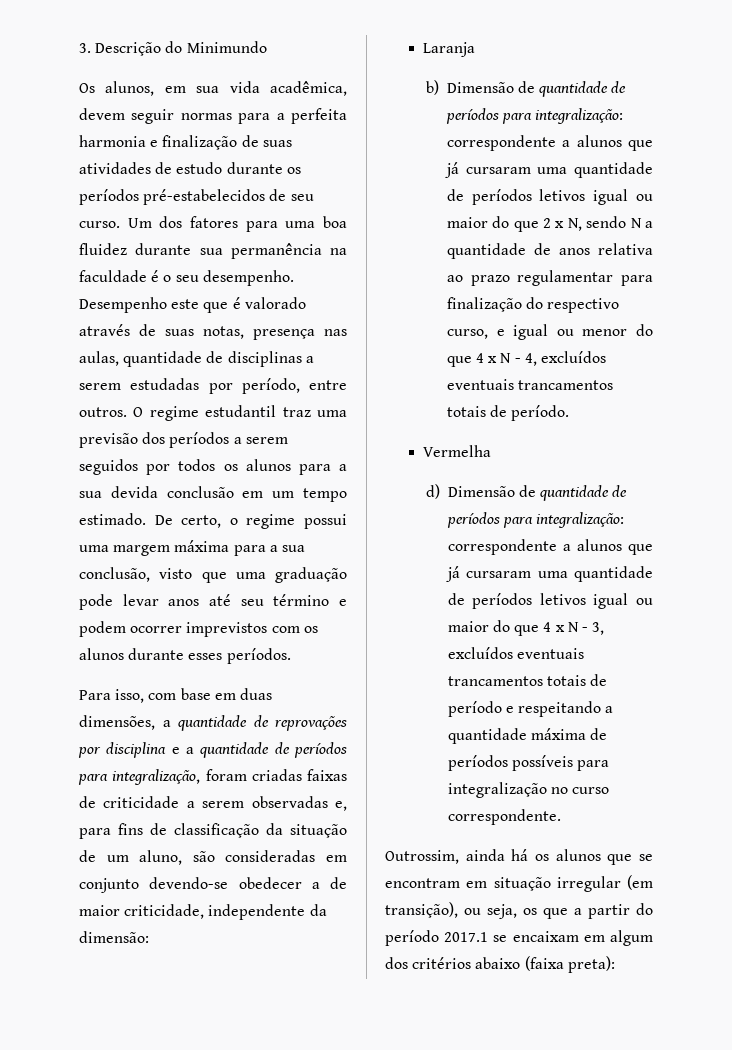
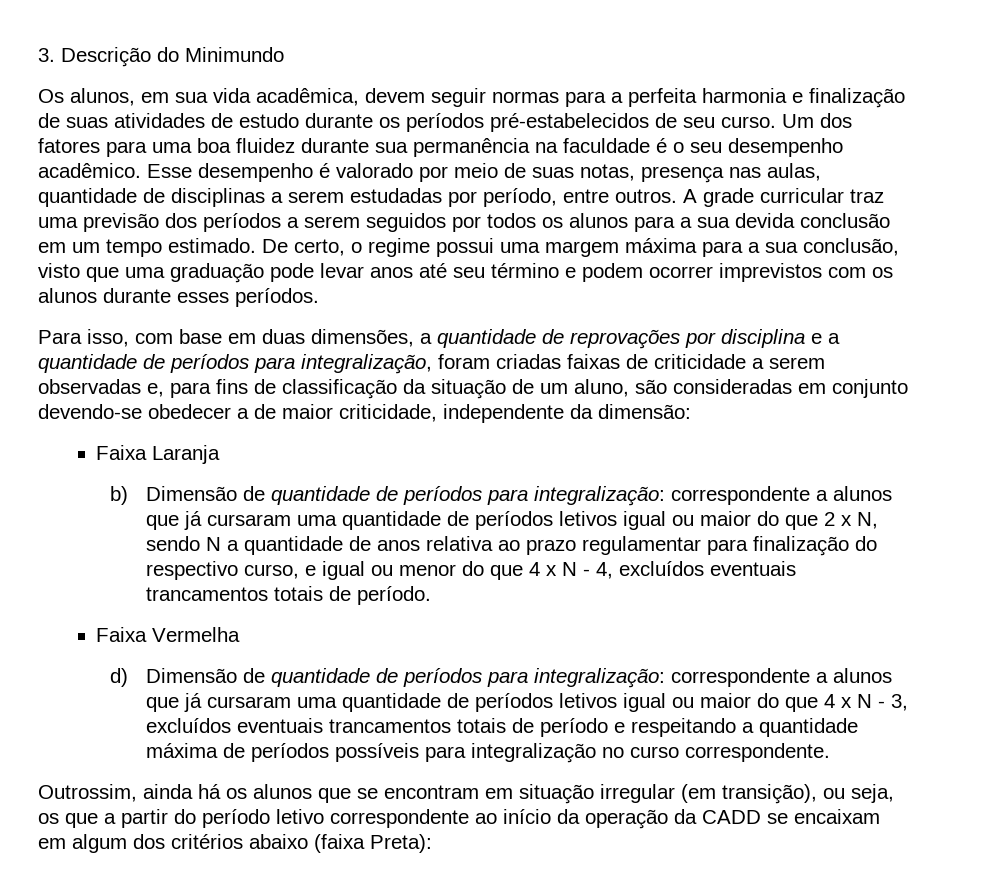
- Um dos fatores para uma boa fluidez durante sua permanência na faculdade é o seu desempenho. Desempenho este que é valorado através de suas notas, presença nas aulas, quantidade de disciplinas a serem estudadas por período, entre outros.
+ Um dos fatores para uma boa fluidez durante sua permanência na faculdade é o seu desempenho acadêmico. Esse desempenho é valorado por meio de suas notas, presença nas aulas, quantidade de disciplinas a serem estudadas por período, entre outros.
- O regime estudantil traz uma previsão dos períodos a serem seguidos por todos os alunos para a sua devida conclusão em um tempo estimado.
+ A grade curricular traz uma previsão dos períodos a serem seguidos por todos os alunos para a sua devida conclusão em um tempo estimado.
- Laranja
+ Faixa Laranja
- Vermelha
+ Faixa Vermelha
- Outrossim, ainda há os alunos que se encontram em situação irregular (em transição), ou seja, os que a partir do período 2017.1 se encaixam em algum dos critérios abaixo (faixa preta):
+ Outrossim, ainda há os alunos que se encontram em situação irregular (em transição), ou seja, os que a partir do período letivo correspondente ao início da operação da CADD se encaixam em algum dos critérios abaixo (faixa Preta):

